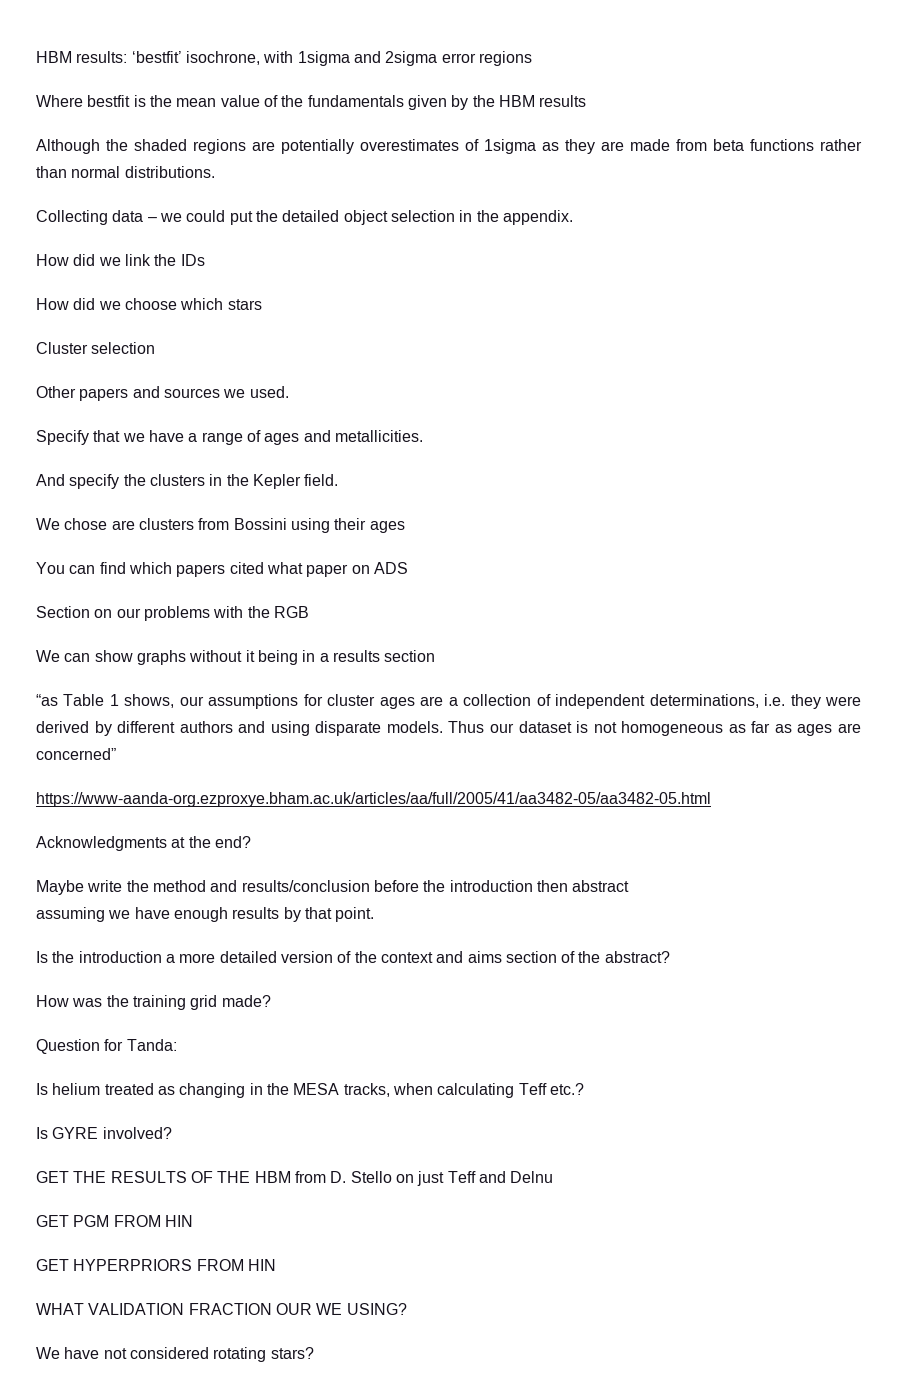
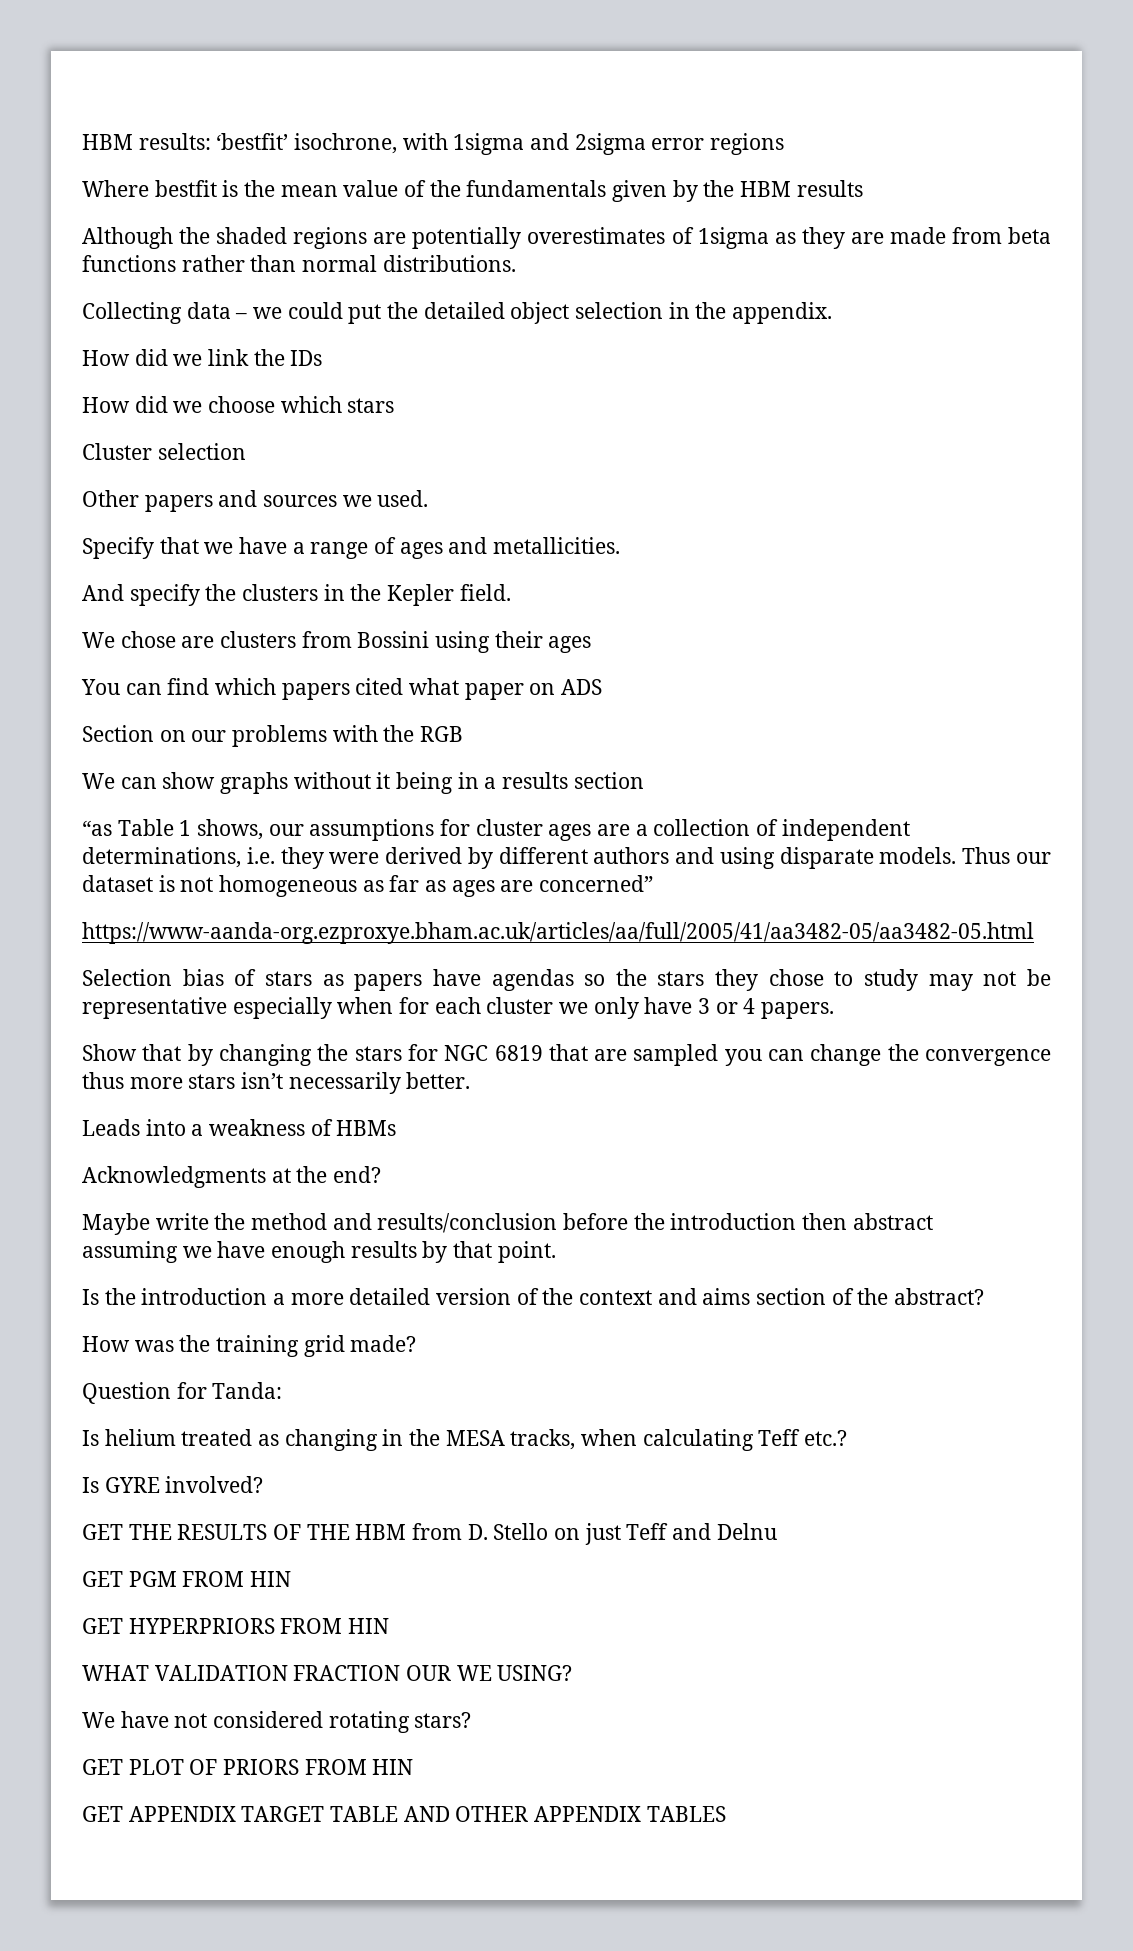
+ Selection bias of stars as papers have agendas so the stars they chose to study may not be representative especially when for each cluster we only have 3 or 4 papers.
+ Show that by changing the stars for NGC 6819 that are sampled you can change the convergence thus more stars isn’t necessarily better.
+ Leads into a weakness of HBMs
+ GET PLOT OF PRIORS FROM HIN
+ GET APPENDIX TARGET TABLE AND OTHER APPENDIX TABLES

